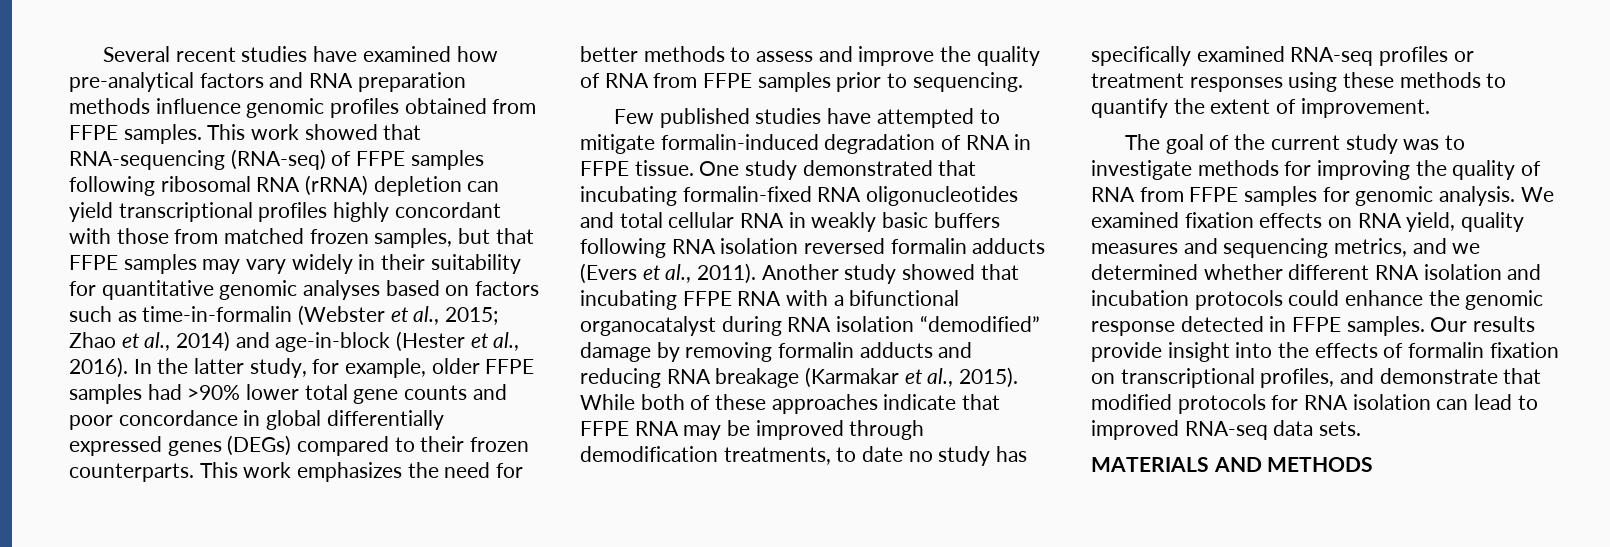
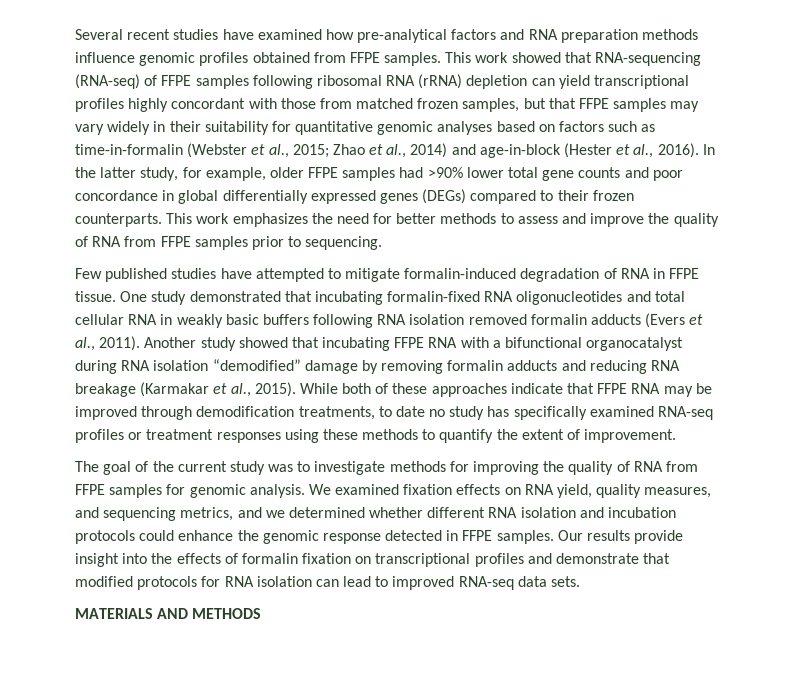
- One study demonstrated that incubating formalin-fixed RNA oligonucleotides and total cellular RNA in weakly basic buffers following RNA isolation reversed formalin adducts (Evers et al., 2011).
+ One study demonstrated that incubating formalin-fixed RNA oligonucleotides and total cellular RNA in weakly basic buffers following RNA isolation removed formalin adducts (Evers et al., 2011).
- We examined fixation effects on RNA yield, quality measures and sequencing metrics, and we determined whether different RNA isolation and incubation protocols could enhance the genomic response detected in FFPE samples.
+ We examined fixation effects on RNA yield, quality measures, and sequencing metrics, and we determined whether different RNA isolation and incubation protocols could enhance the genomic response detected in FFPE samples.
- Our results provide insight into the effects of formalin fixation on transcriptional profiles, and demonstrate that modified protocols for RNA isolation can lead to improved RNA-seq data sets.
+ Our results provide insight into the effects of formalin fixation on transcriptional profiles and demonstrate that modified protocols for RNA isolation can lead to improved RNA-seq data sets.

